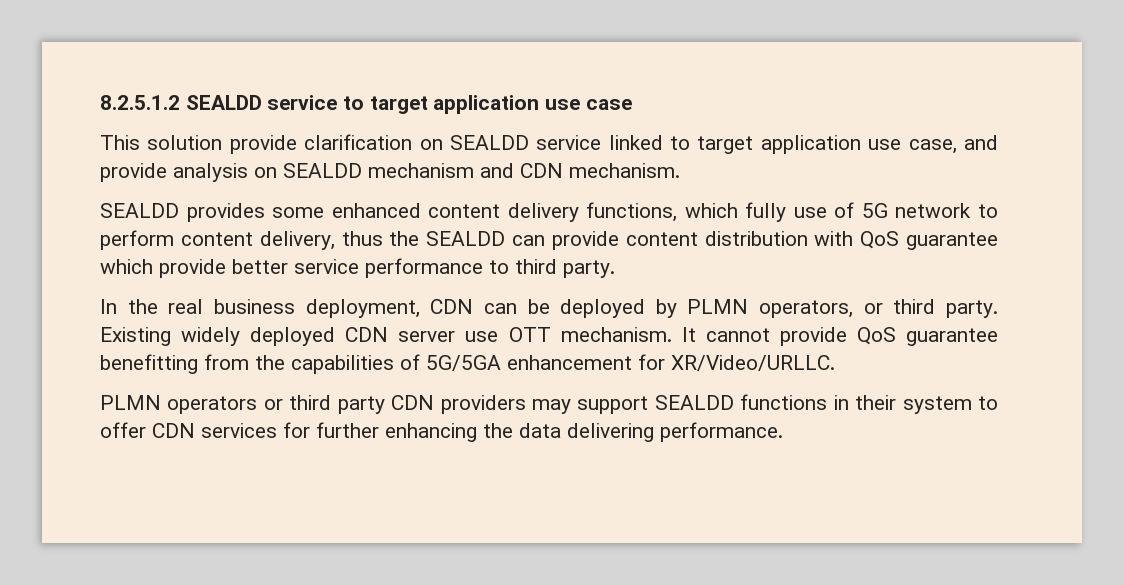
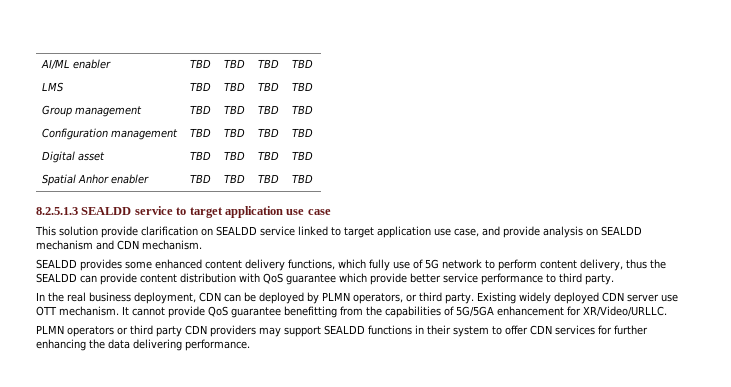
- 8.2.5.1.2 SEALDD service to target application use case
+ AI/ML enabler | TBD | TBD | TBD | TBD
+ LMS | TBD | TBD | TBD | TBD
+ Group management | TBD | TBD | TBD | TBD
+ Configuration management | TBD | TBD | TBD | TBD
+ Digital asset | TBD | TBD | TBD | TBD
+ Spatial Anhor enabler | TBD | TBD | TBD | TBD
+ 8.2.5.1.3 SEALDD service to target application use case

